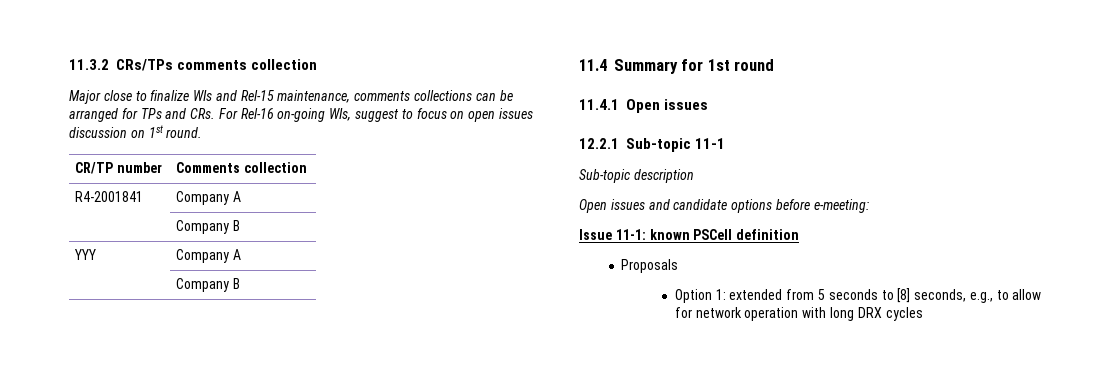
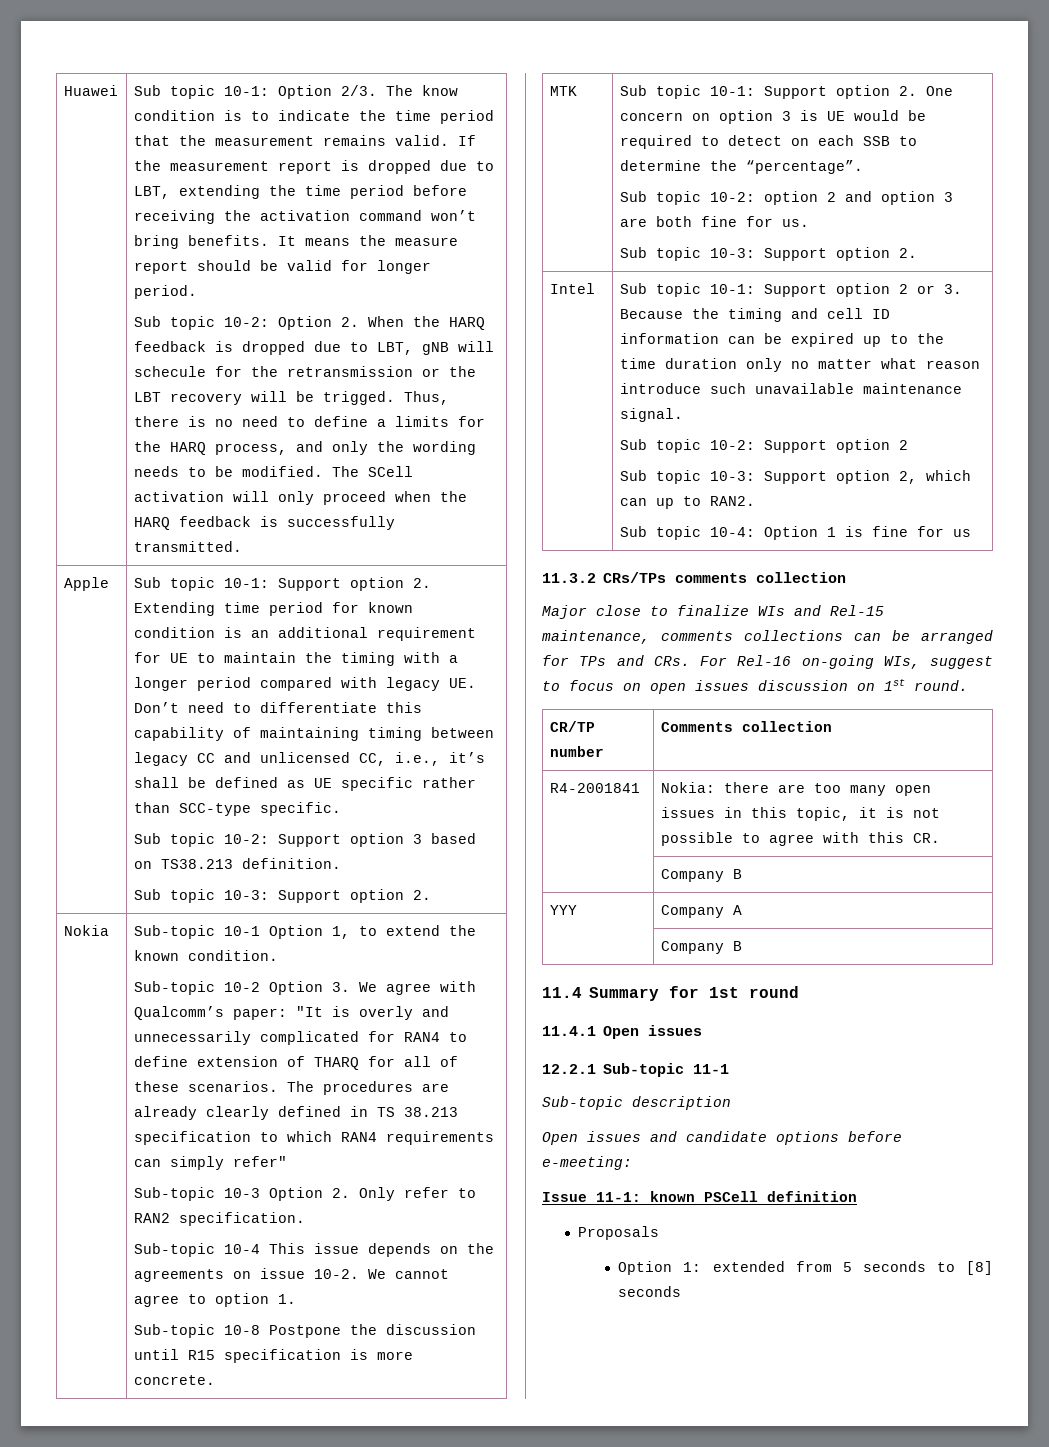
+ Huawei | Sub topic 10-1: Option 2/3. The know condition is to indicate the time period that the measurement remains valid. If the measurement report is dropped due to LBT, extending the time period before receiving the activation command won’t bring benefits. It means the measure report should be valid for longer period.
+ Sub topic 10-2: Option 2. When the HARQ feedback is dropped due to LBT, gNB will schecule for the retransmission or the LBT recovery will be trigged. Thus, there is no need to define a limits for the HARQ process, and only the wording needs to be modified. The SCell activation will only proceed when the HARQ feedback is successfully transmitted.
+ Apple | Sub topic 10-1: Support option 2. Extending time period for known condition is an additional requirement for UE to maintain the timing with a longer period compared with legacy UE. Don’t need to differentiate this capability of maintaining timing between legacy CC and unlicensed CC, i.e., it’s shall be defined as UE specific rather than SCC-type specific.
+ Sub topic 10-2: Support option 3 based on TS38.213 definition.
+ Sub topic 10-3: Support option 2.
+ Nokia | Sub-topic 10-1 Option 1, to extend the known condition.
+ Sub-topic 10-2 Option 3. We agree with Qualcomm’s paper: "It is overly and unnecessarily complicated for RAN4 to define extension of THARQ for all of these scenarios. The procedures are already clearly defined in TS 38.213 specification to which RAN4 requirements can simply refer"
+ Sub-topic 10-3 Option 2. Only refer to RAN2 specification.
+ Sub-topic 10-4 This issue depends on the agreements on issue 10-2. We cannot agree to option 1.
+ Sub-topic 10-8 Postpone the discussion until R15 specification is more concrete.
+ MTK | Sub topic 10-1: Support option 2. One concern on option 3 is UE would be required to detect on each SSB to determine the “percentage”.
+ Sub topic 10-2: option 2 and option 3 are both fine for us.
+ Sub topic 10-3: Support option 2.
+ Intel | Sub topic 10-1: Support option 2 or 3. Because the timing and cell ID information can be expired up to the time duration only no matter what reason introduce such unavailable maintenance signal.
+ Sub topic 10-2: Support option 2
+ Sub topic 10-3: Support option 2, which can up to RAN2.
+ Sub topic 10-4: Option 1 is fine for us
- R4-2001841 | Company A
+ R4-2001841 | Nokia: there are too many open issues in this topic, it is not possible to agree with this CR.
- Option 1: extended from 5 seconds to [8] seconds, e.g., to allow for network operation with long DRX cycles
+ Option 1: extended from 5 seconds to [8] seconds

